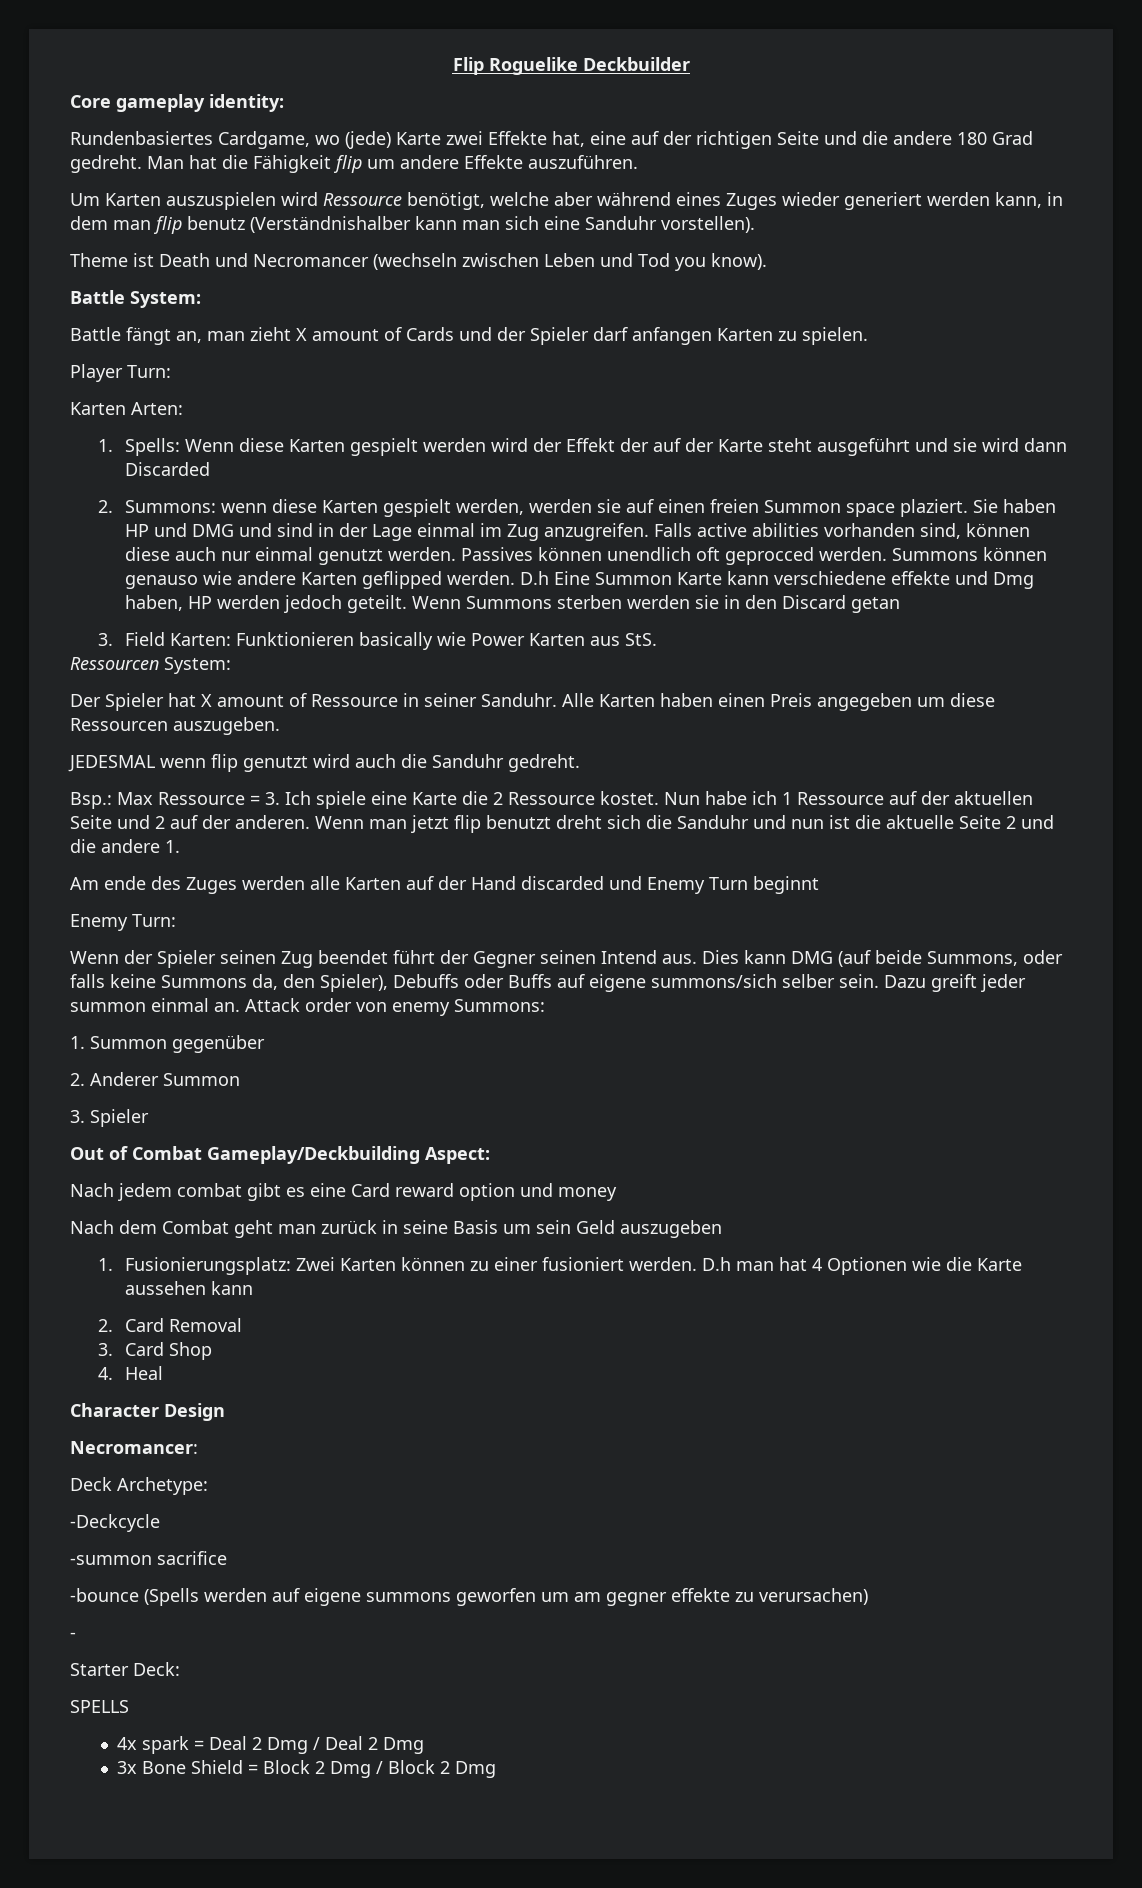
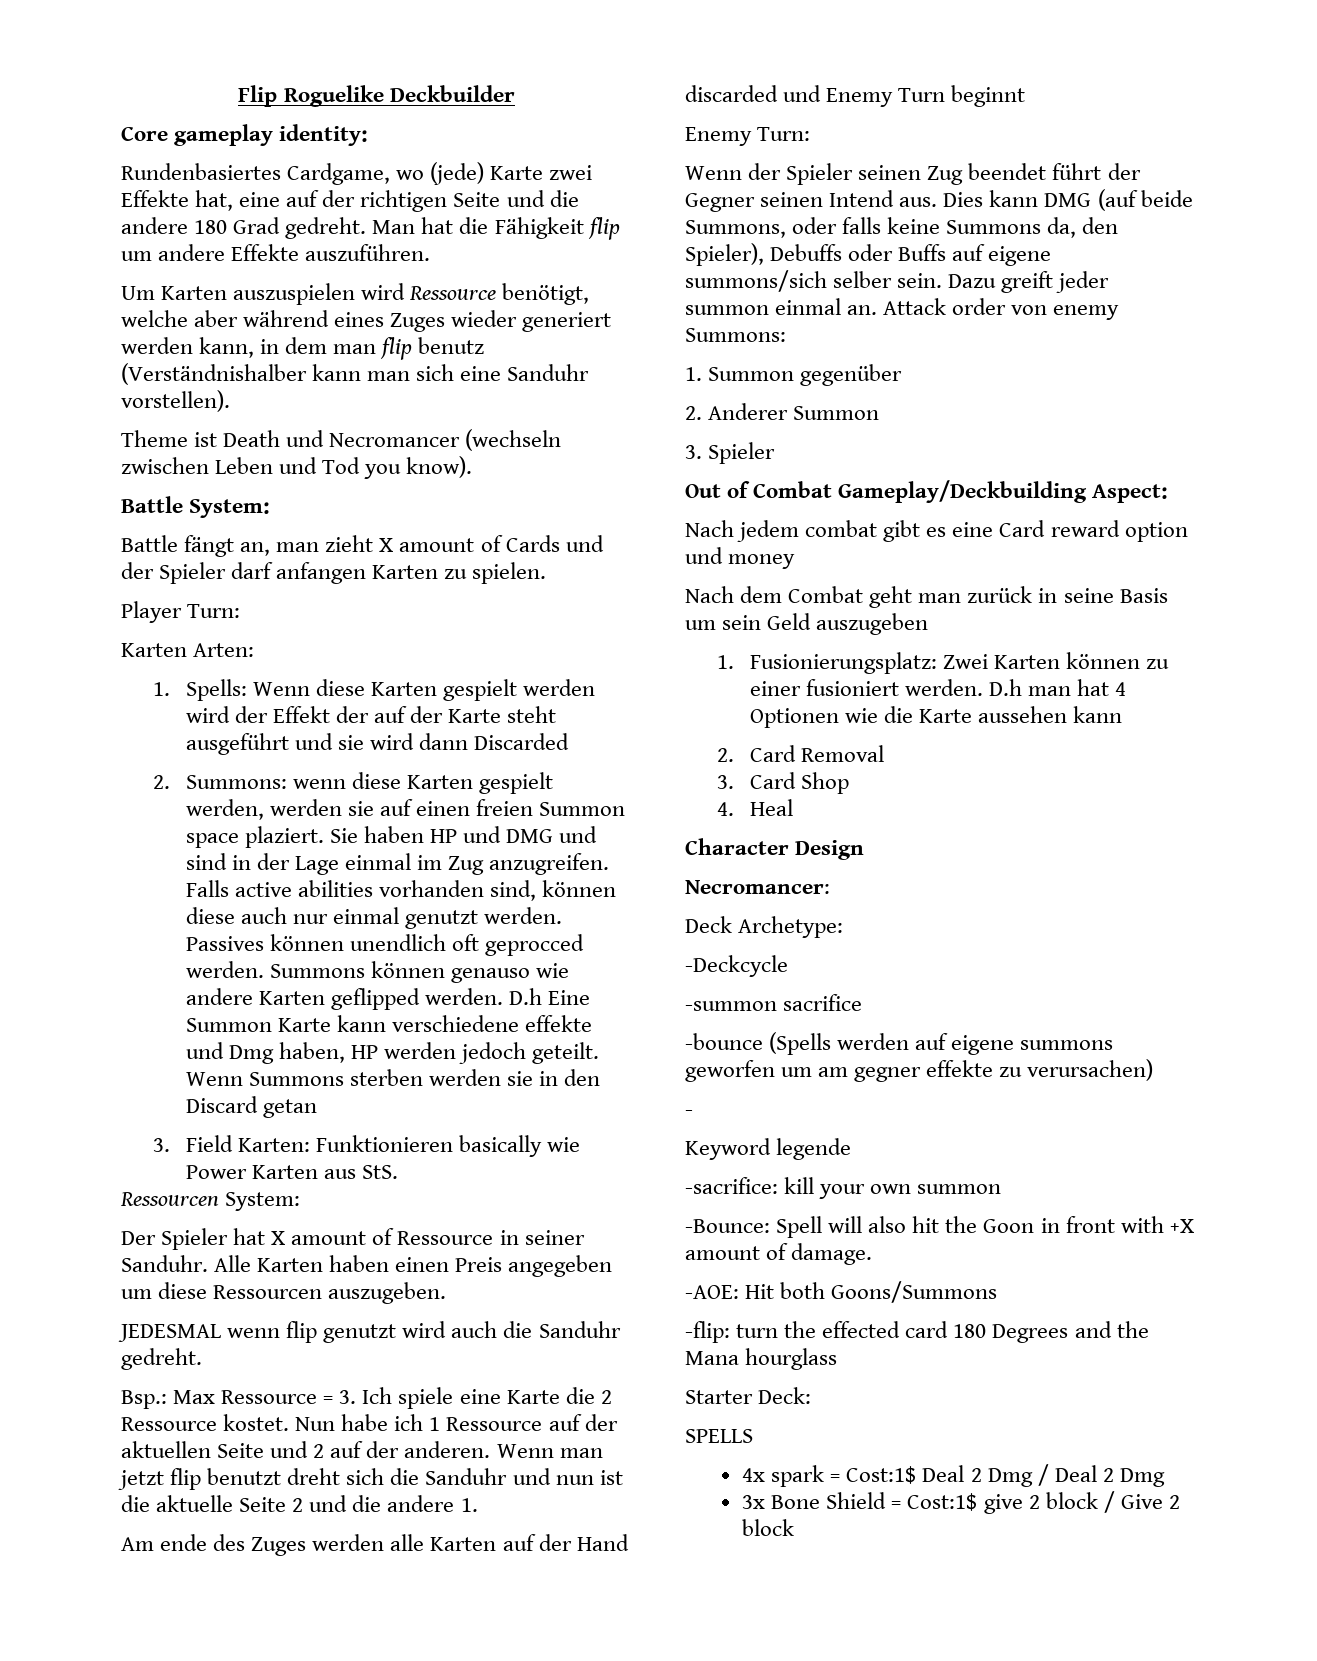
+ Keyword legende
+ -sacrifice: kill your own summon
+ -Bounce: Spell will also hit the Goon in front with +X amount of damage.
+ -AOE: Hit both Goons/Summons
+ -flip: turn the effected card 180 Degrees and the Mana hourglass
- 4x spark = Deal 2 Dmg / Deal 2 Dmg
+ 4x spark = Cost:1$ Deal 2 Dmg / Deal 2 Dmg
- 3x Bone Shield = Block 2 Dmg / Block 2 Dmg
+ 3x Bone Shield = Cost:1$ give 2 block / Give 2 block

